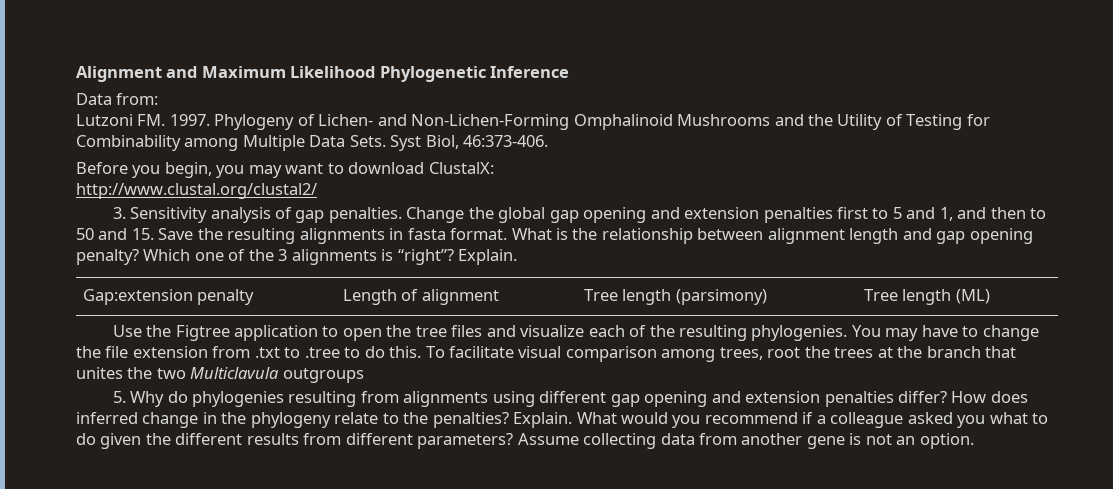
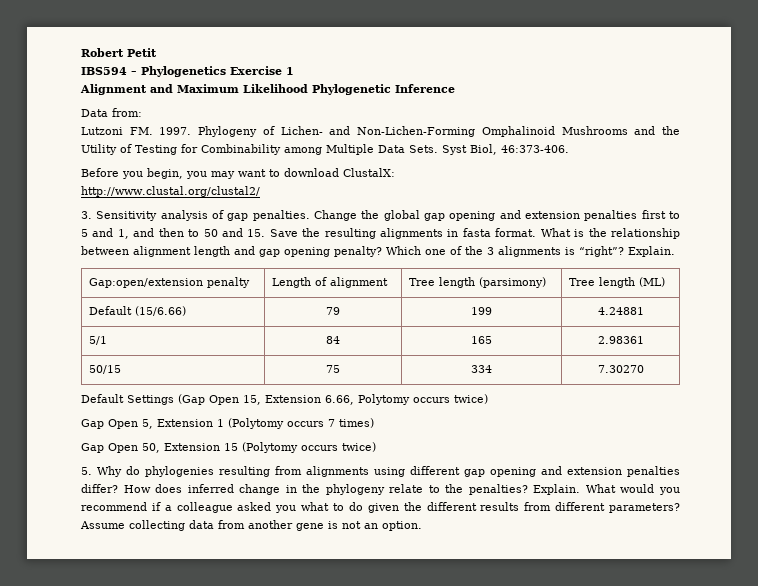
+ Robert Petit
+ IBS594 – Phylogenetics Exercise 1
- Gap:extension penalty | Length of alignment | Tree length (parsimony) | Tree length (ML)
+ Gap:open/extension penalty | Length of alignment | Tree length (parsimony) | Tree length (ML)
- Use the Figtree application to open the tree files and visualize each of the resulting phylogenies. You may have to change the file extension from .txt to .tree to do this. To facilitate visual comparison among trees, root the trees at the branch that unites the two Multiclavula outgroups
+ Default (15/6.66) | 79 | 199 | 4.24881
+ 5/1 | 84 | 165 | 2.98361
+ 50/15 | 75 | 334 | 7.30270
+ Default Settings (Gap Open 15, Extension 6.66, Polytomy occurs twice)
+ Gap Open 5, Extension 1 (Polytomy occurs 7 times)
+ Gap Open 50, Extension 15 (Polytomy occurs twice)

